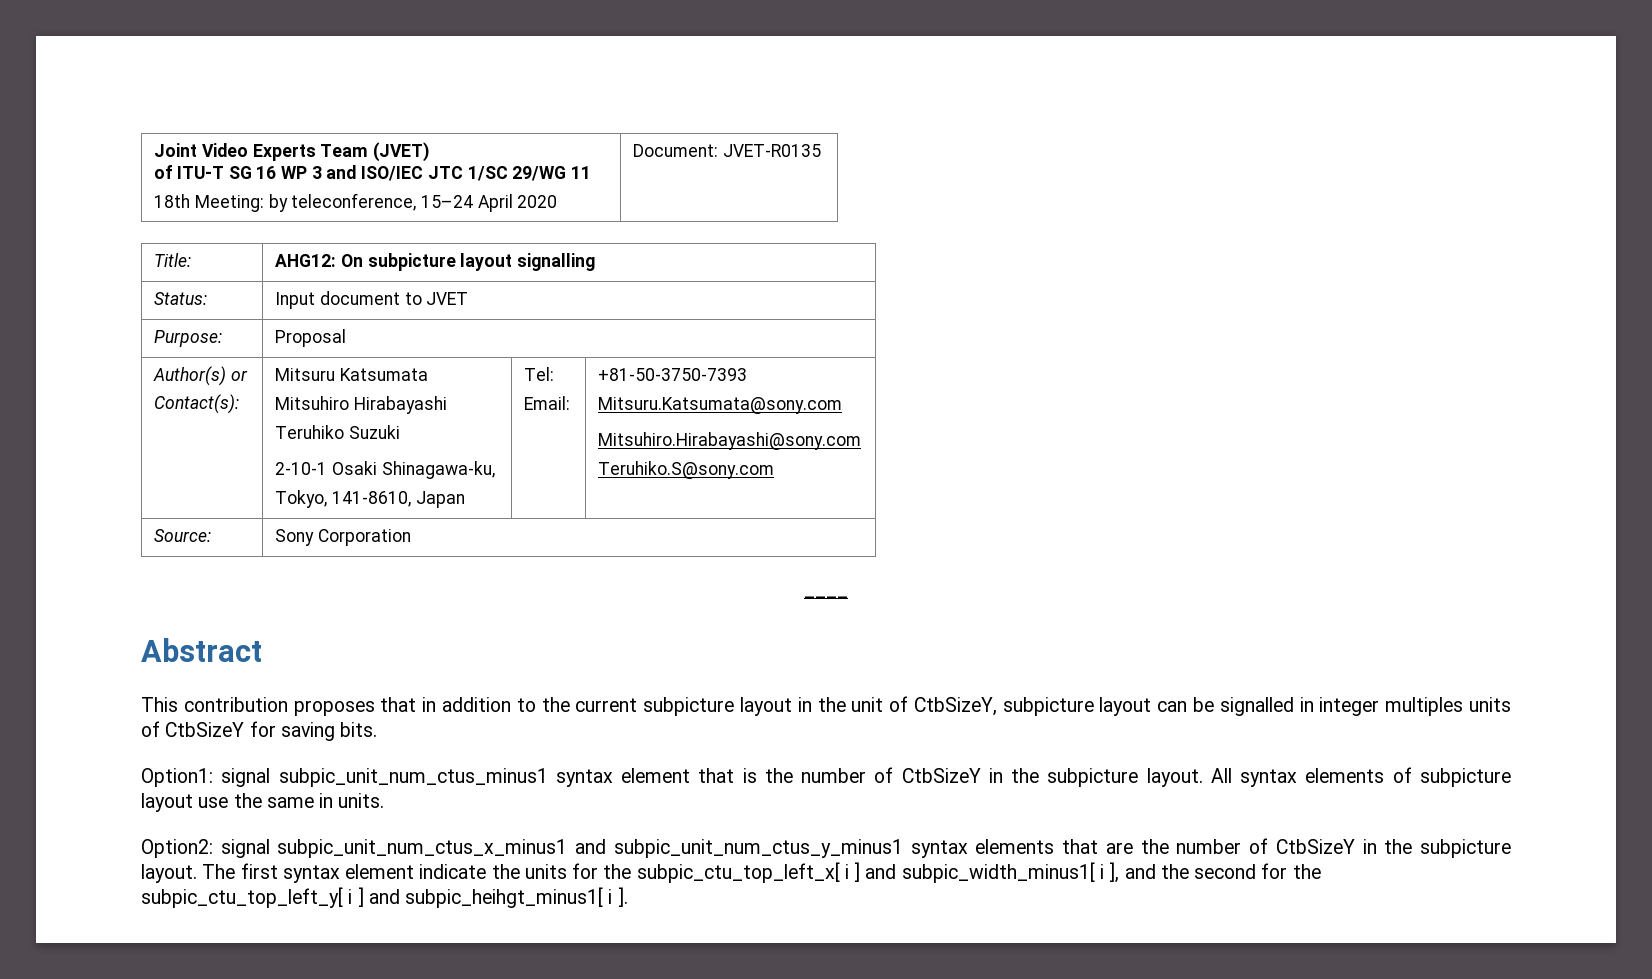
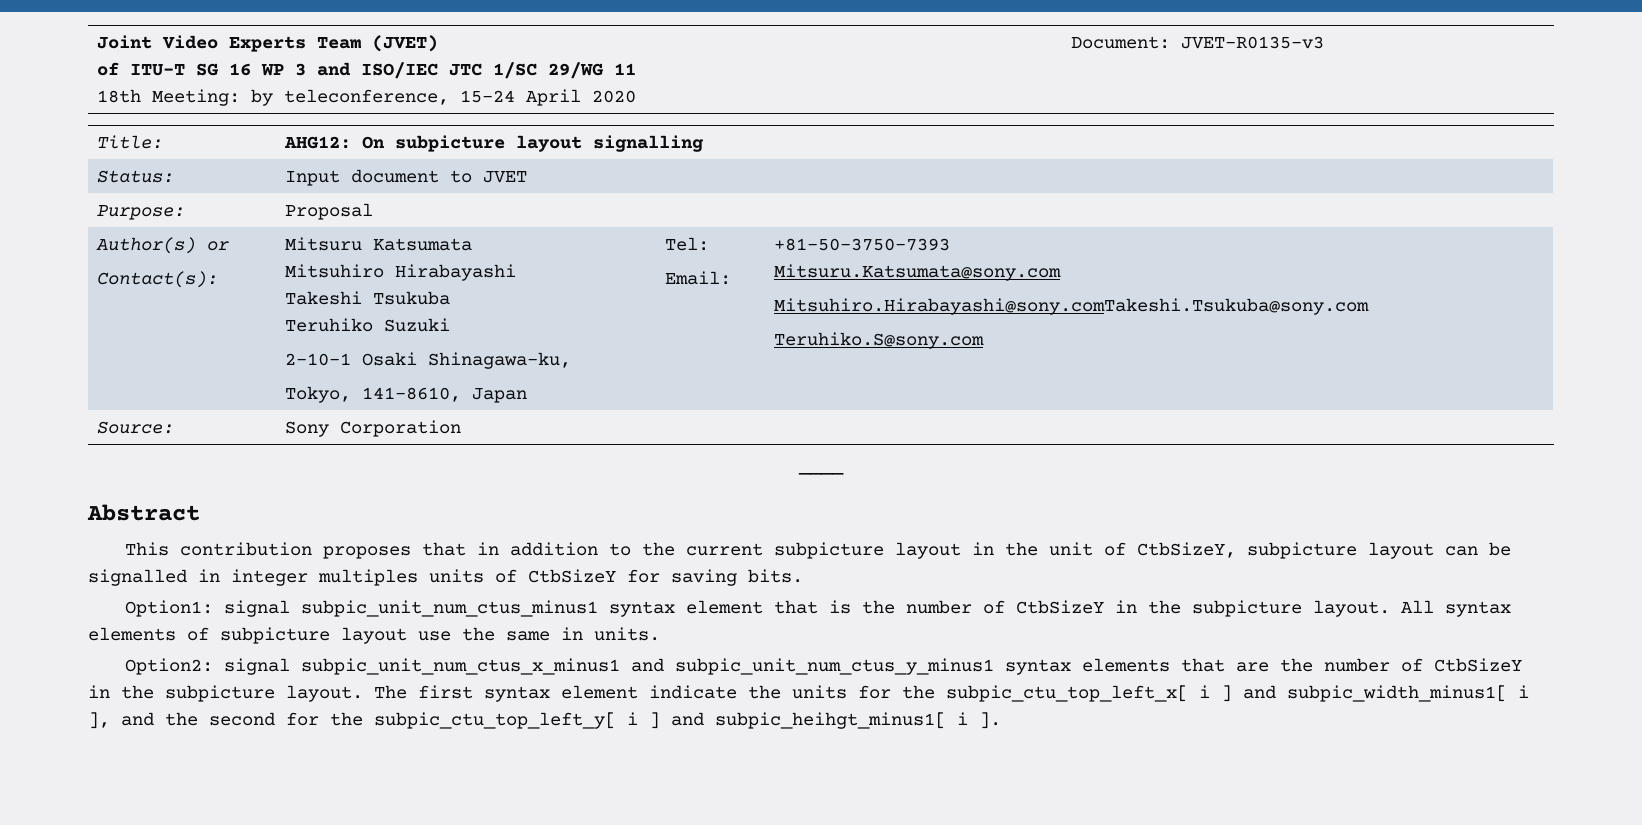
  Joint Video Experts Team (JVET)
  of ITU-T SG 16 WP 3 and ISO/IEC JTC 1/SC 29/WG 11
- 18th Meeting: by teleconference, 15–24 April 2020 | Document: JVET-R0135
+ 18th Meeting: by teleconference, 15–24 April 2020 | Document: JVET-R0135-v3
  Author(s) or
  Contact(s): | Mitsuru Katsumata
  Mitsuhiro Hirabayashi
+ Takeshi Tsukuba
  Teruhiko Suzuki
  2-10-1 Osaki Shinagawa-ku,
  Tokyo, 141-8610, Japan | Tel:
  Email: | +81-50-3750-7393
  Mitsuru.Katsumata@sony.com
- Mitsuhiro.Hirabayashi@sony.com
+ Mitsuhiro.Hirabayashi@sony.comTakeshi.Tsukuba@sony.com

